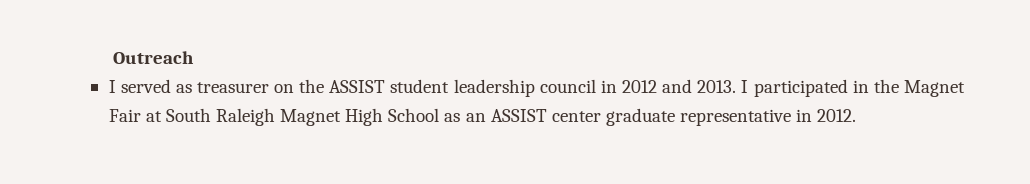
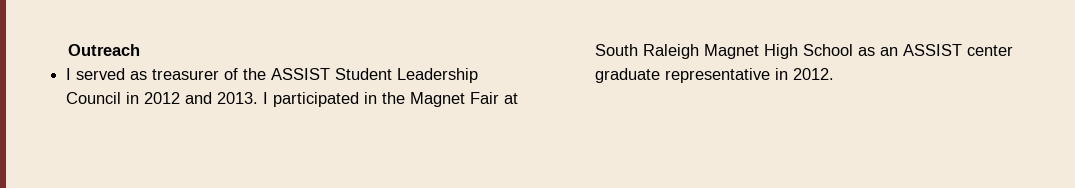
- I served as treasurer on the ASSIST student leadership council in 2012 and 2013.
+ I served as treasurer of the ASSIST Student Leadership Council in 2012 and 2013.

